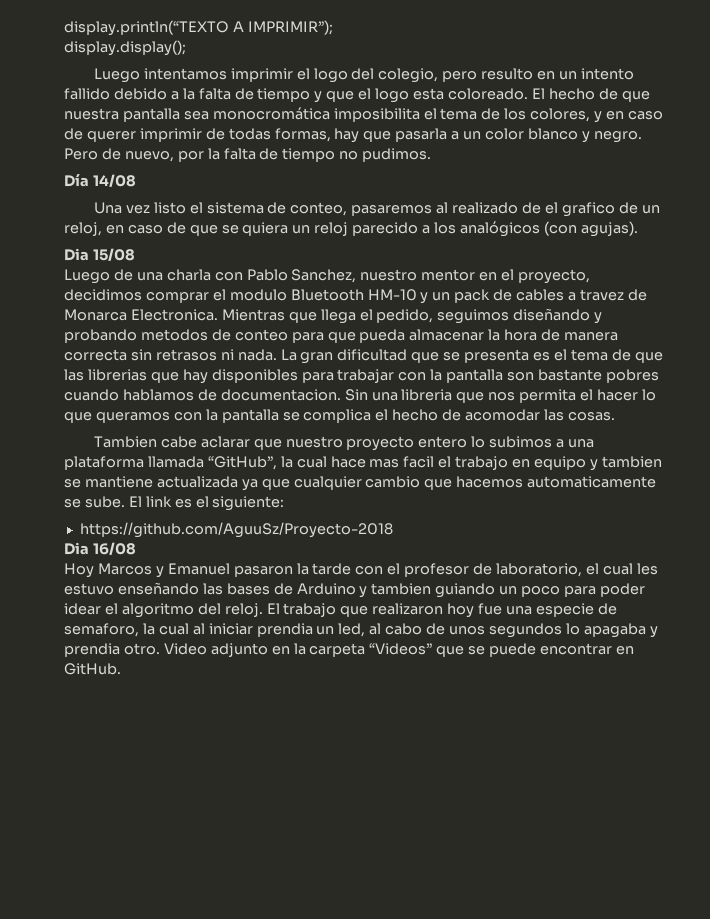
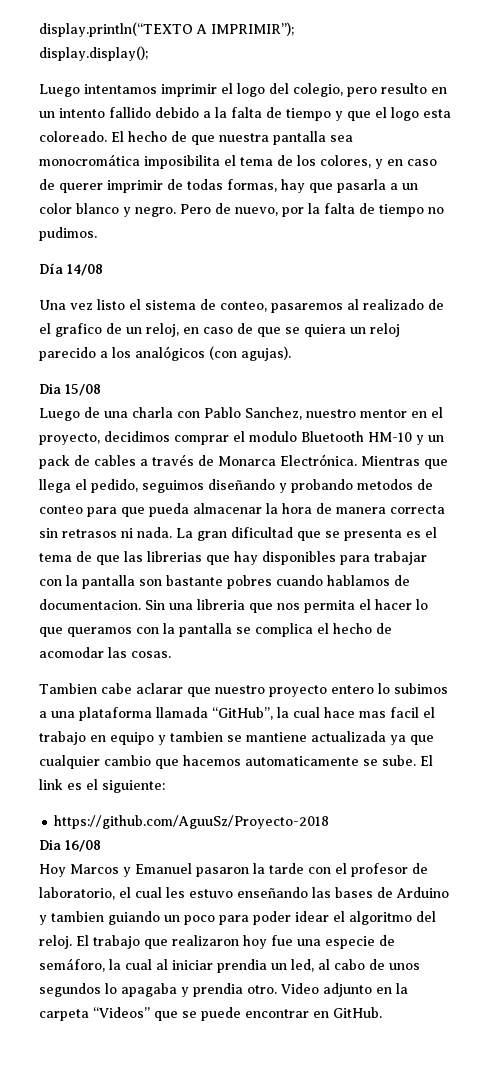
- Luego de una charla con Pablo Sanchez, nuestro mentor en el proyecto, decidimos comprar el modulo Bluetooth HM-10 y un pack de cables a travez de Monarca Electronica.
+ Luego de una charla con Pablo Sanchez, nuestro mentor en el proyecto, decidimos comprar el modulo Bluetooth HM-10 y un pack de cables a través de Monarca Electrónica.
- El trabajo que realizaron hoy fue una especie de semaforo, la cual al iniciar prendia un led, al cabo de unos segundos lo apagaba y prendia otro.
+ El trabajo que realizaron hoy fue una especie de semáforo, la cual al iniciar prendia un led, al cabo de unos segundos lo apagaba y prendia otro.

